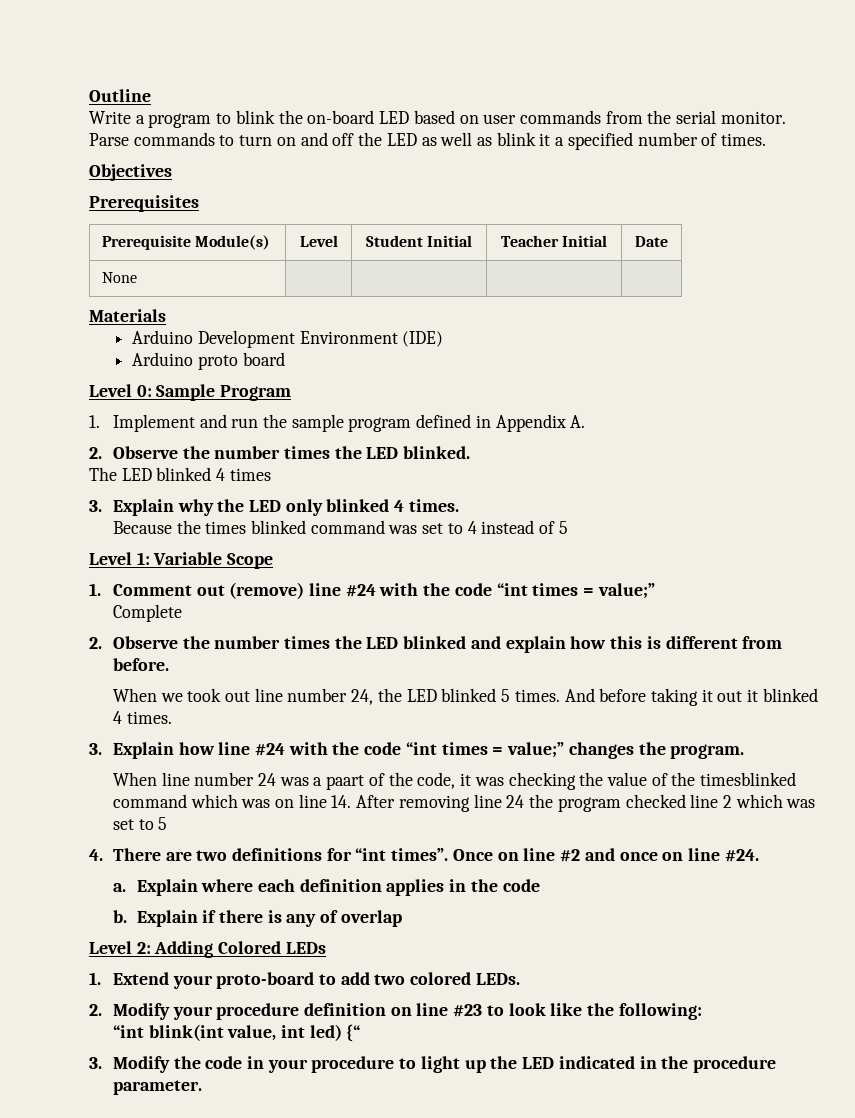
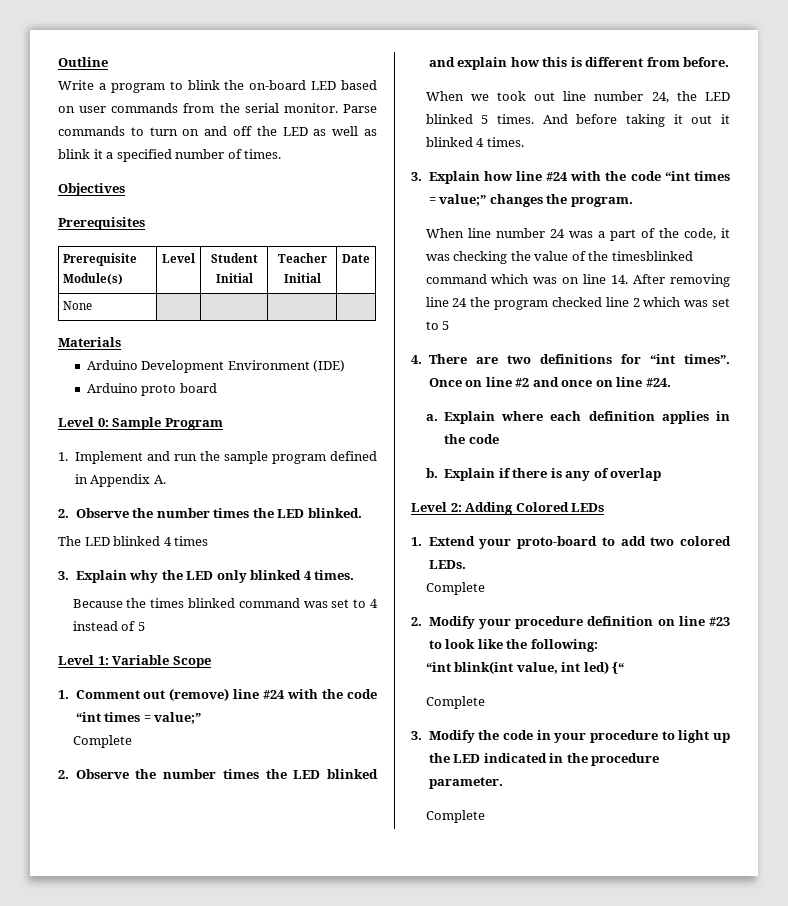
- When line number 24 was a paart of the code, it was checking the value of the timesblinked command which was on line 14. After removing line 24 the program checked line 2 which was set to 5
+ When line number 24 was a part of the code, it was checking the value of the timesblinked command which was on line 14. After removing line 24 the program checked line 2 which was set to 5
  1. Extend your proto-board to add two colored LEDs.
+ Complete
  “int blink(int value, int led) {“
+ Complete
  3. Modify the code in your procedure to light up the LED indicated in the procedure parameter.
+ Complete

